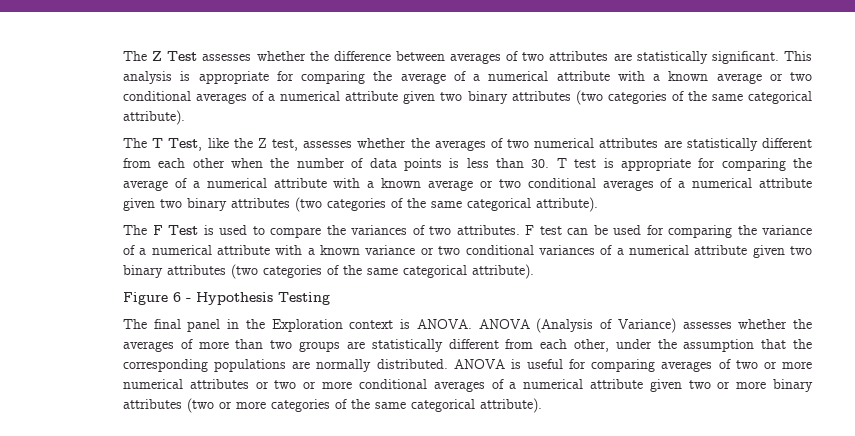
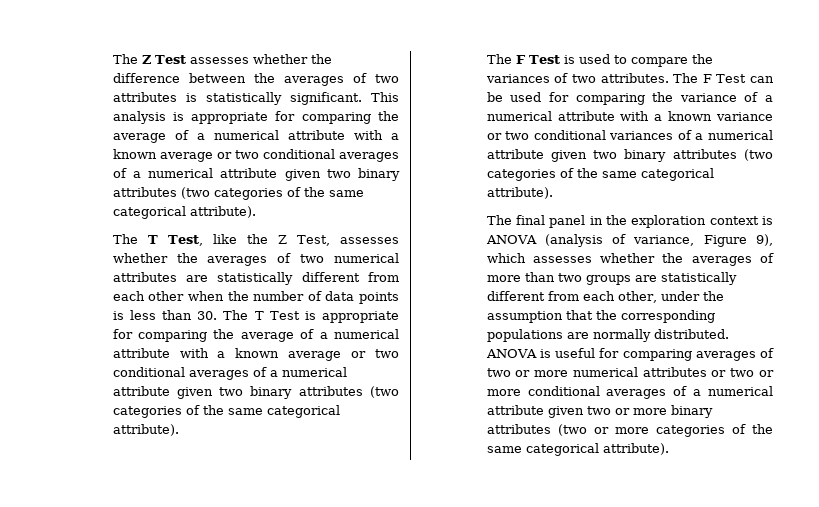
- The Z Test assesses whether the difference between averages of two attributes are statistically significant.
+ The Z Test assesses whether the difference between the averages of two attributes is statistically significant.
- The T Test, like the Z test, assesses whether the averages of two numerical attributes are statistically different from each other when the number of data points is less than 30. T test is appropriate for comparing the average of a numerical attribute with a known average or two conditional averages of a numerical attribute given two binary attributes (two categories of the same categorical attribute).
+ The T Test, like the Z Test, assesses whether the averages of two numerical attributes are statistically different from each other when the number of data points is less than 30. The T Test is appropriate for comparing the average of a numerical attribute with a known average or two conditional averages of a numerical attribute given two binary attributes (two categories of the same categorical attribute).
- F test can be used for comparing the variance of a numerical attribute with a known variance or two conditional variances of a numerical attribute given two binary attributes (two categories of the same categorical attribute).
+ The F Test can be used for comparing the variance of a numerical attribute with a known variance or two conditional variances of a numerical attribute given two binary attributes (two categories of the same categorical attribute).
- Figure 6 - Hypothesis Testing
- The final panel in the Exploration context is ANOVA. ANOVA (Analysis of Variance) assesses whether the averages of more than two groups are statistically different from each other, under the assumption that the corresponding populations are normally distributed.
+ The final panel in the exploration context is ANOVA (analysis of variance, Figure 9), which assesses whether the averages of more than two groups are statistically different from each other, under the assumption that the corresponding populations are normally distributed.

